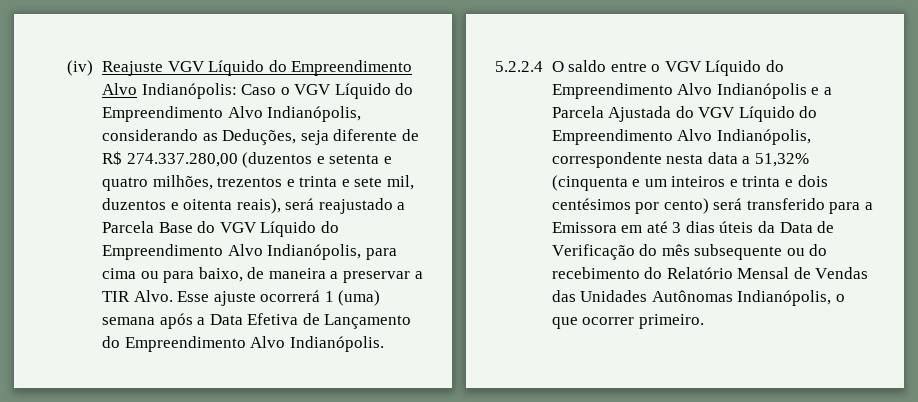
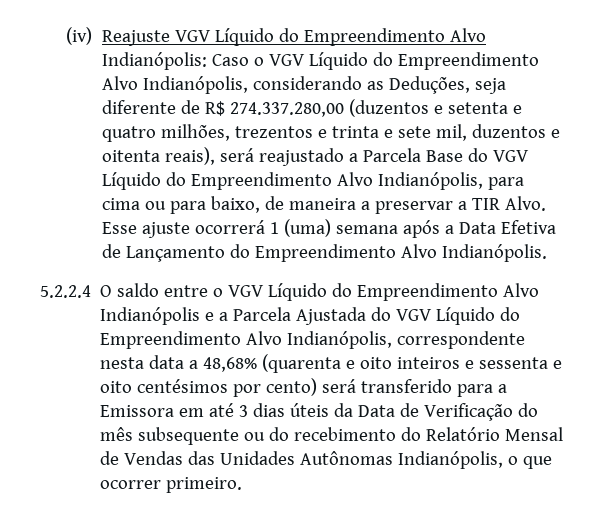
- 5.2.2.4 O saldo entre o VGV Líquido do Empreendimento Alvo Indianópolis e a Parcela Ajustada do VGV Líquido do Empreendimento Alvo Indianópolis, correspondente nesta data a 51,32% (cinquenta e um inteiros e trinta e dois centésimos por cento) será transferido para a Emissora em até 3 dias úteis da Data de Verificação do mês subsequente ou do recebimento do Relatório Mensal de Vendas das Unidades Autônomas Indianópolis, o que ocorrer primeiro.
+ 5.2.2.4 O saldo entre o VGV Líquido do Empreendimento Alvo Indianópolis e a Parcela Ajustada do VGV Líquido do Empreendimento Alvo Indianópolis, correspondente nesta data a 48,68% (quarenta e oito inteiros e sessenta e oito centésimos por cento) será transferido para a Emissora em até 3 dias úteis da Data de Verificação do mês subsequente ou do recebimento do Relatório Mensal de Vendas das Unidades Autônomas Indianópolis, o que ocorrer primeiro.

